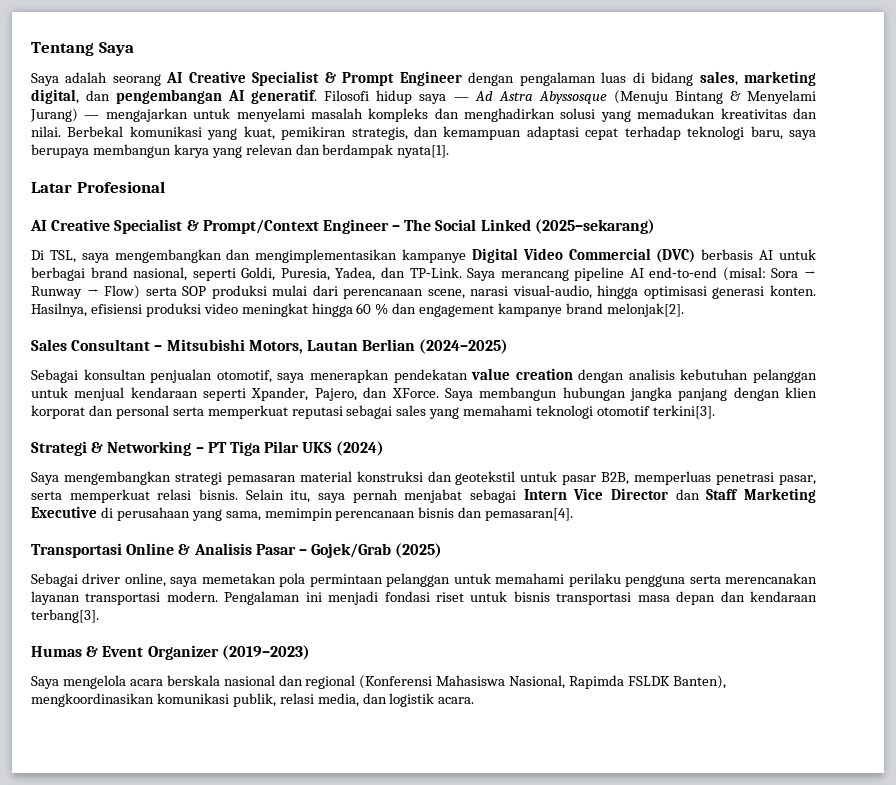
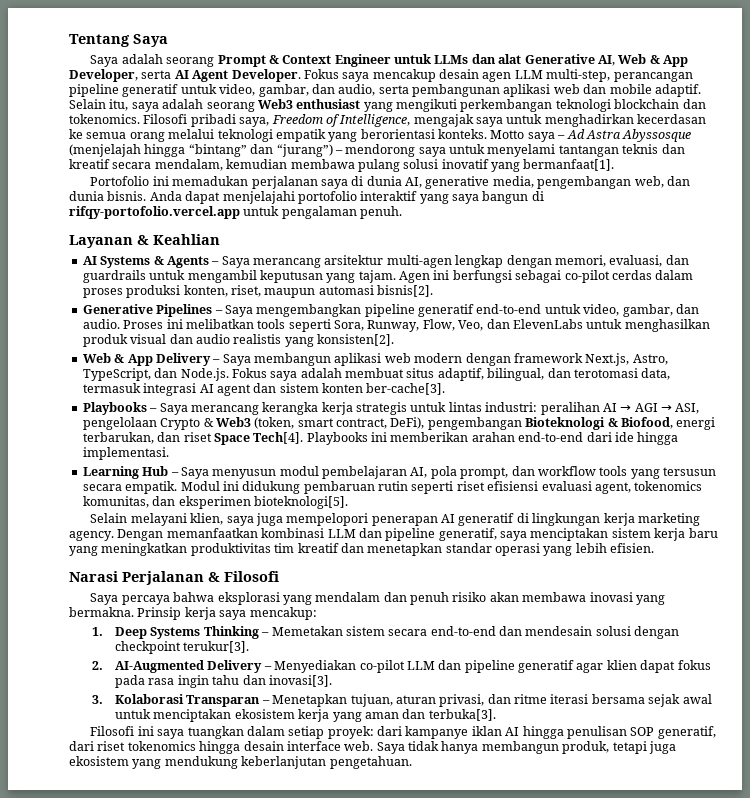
- Saya adalah seorang AI Creative Specialist & Prompt Engineer dengan pengalaman luas di bidang sales, marketing digital, dan pengembangan AI generatif. Filosofi hidup saya — Ad Astra Abyssosque (Menuju Bintang & Menyelami Jurang) — mengajarkan untuk menyelami masalah kompleks dan menghadirkan solusi yang memadukan kreativitas dan nilai. Berbekal komunikasi yang kuat, pemikiran strategis, dan kemampuan adaptasi cepat terhadap teknologi baru, saya berupaya membangun karya yang relevan dan berdampak nyata[1].
- Latar Profesional
- AI Creative Specialist & Prompt/Context Engineer – The Social Linked (2025–sekarang)
- Di TSL, saya mengembangkan dan mengimplementasikan kampanye Digital Video Commercial (DVC) berbasis AI untuk berbagai brand nasional, seperti Goldi, Puresia, Yadea, dan TP‑Link. Saya merancang pipeline AI end‑to‑end (misal: Sora → Runway → Flow) serta SOP produksi mulai dari perencanaan scene, narasi visual‑audio, hingga optimisasi generasi konten. Hasilnya, efisiensi produksi video meningkat hingga 60 % dan engagement kampanye brand melonjak[2].
- Sales Consultant – Mitsubishi Motors, Lautan Berlian (2024–2025)
- Sebagai konsultan penjualan otomotif, saya menerapkan pendekatan value creation dengan analisis kebutuhan pelanggan untuk menjual kendaraan seperti Xpander, Pajero, dan XForce. Saya membangun hubungan jangka panjang dengan klien korporat dan personal serta memperkuat reputasi sebagai sales yang memahami teknologi otomotif terkini[3].
- Strategi & Networking – PT Tiga Pilar UKS (2024)
- Saya mengembangkan strategi pemasaran material konstruksi dan geotekstil untuk pasar B2B, memperluas penetrasi pasar, serta memperkuat relasi bisnis. Selain itu, saya pernah menjabat sebagai Intern Vice Director dan Staff Marketing Executive di perusahaan yang sama, memimpin perencanaan bisnis dan pemasaran[4].
- Transportasi Online & Analisis Pasar – Gojek/Grab (2025)
- Sebagai driver online, saya memetakan pola permintaan pelanggan untuk memahami perilaku pengguna serta merencanakan layanan transportasi modern. Pengalaman ini menjadi fondasi riset untuk bisnis transportasi masa depan dan kendaraan terbang[3].
- Humas & Event Organizer (2019–2023)
- Saya mengelola acara berskala nasional dan regional (Konferensi Mahasiswa Nasional, Rapimda FSLDK Banten), mengkoordinasikan komunikasi publik, relasi media, dan logistik acara.
+ Saya adalah seorang Prompt & Context Engineer untuk LLMs dan alat Generative AI, Web & App Developer, serta AI Agent Developer. Fokus saya mencakup desain agen LLM multi‑step, perancangan pipeline generatif untuk video, gambar, dan audio, serta pembangunan aplikasi web dan mobile adaptif. Selain itu, saya adalah seorang Web3 enthusiast yang mengikuti perkembangan teknologi blockchain dan tokenomics. Filosofi pribadi saya, Freedom of Intelligence, mengajak saya untuk menghadirkan kecerdasan ke semua orang melalui teknologi empatik yang berorientasi konteks. Motto saya – Ad Astra Abyssosque (menjelajah hingga “bintang” dan “jurang”) – mendorong saya untuk menyelami tantangan teknis dan kreatif secara mendalam, kemudian membawa pulang solusi inovatif yang bermanfaat[1].
+ Portofolio ini memadukan perjalanan saya di dunia AI, generative media, pengembangan web, dan dunia bisnis. Anda dapat menjelajahi portofolio interaktif yang saya bangun di rifqy‑portofolio.vercel.app untuk pengalaman penuh.
+ Layanan & Keahlian
+ AI Systems & Agents – Saya merancang arsitektur multi‑agen lengkap dengan memori, evaluasi, dan guardrails untuk mengambil keputusan yang tajam. Agen ini berfungsi sebagai co‑pilot cerdas dalam proses produksi konten, riset, maupun automasi bisnis[2].
+ Generative Pipelines – Saya mengembangkan pipeline generatif end‑to‑end untuk video, gambar, dan audio. Proses ini melibatkan tools seperti Sora, Runway, Flow, Veo, dan ElevenLabs untuk menghasilkan produk visual dan audio realistis yang konsisten[2].
+ Web & App Delivery – Saya membangun aplikasi web modern dengan framework Next.js, Astro, TypeScript, dan Node.js. Fokus saya adalah membuat situs adaptif, bilingual, dan terotomasi data, termasuk integrasi AI agent dan sistem konten ber‑cache[3].
+ Playbooks – Saya merancang kerangka kerja strategis untuk lintas industri: peralihan AI → AGI → ASI, pengelolaan Crypto & Web3 (token, smart contract, DeFi), pengembangan Bioteknologi & Biofood, energi terbarukan, dan riset Space Tech[4]. Playbooks ini memberikan arahan end‑to‑end dari ide hingga implementasi.
+ Learning Hub – Saya menyusun modul pembelajaran AI, pola prompt, dan workflow tools yang tersusun secara empatik. Modul ini didukung pembaruan rutin seperti riset efisiensi evaluasi agent, tokenomics komunitas, dan eksperimen bioteknologi[5].
+ Selain melayani klien, saya juga mempelopori penerapan AI generatif di lingkungan kerja marketing agency. Dengan memanfaatkan kombinasi LLM dan pipeline generatif, saya menciptakan sistem kerja baru yang meningkatkan produktivitas tim kreatif dan menetapkan standar operasi yang lebih efisien.
+ Narasi Perjalanan & Filosofi
+ Saya percaya bahwa eksplorasi yang mendalam dan penuh risiko akan membawa inovasi yang bermakna. Prinsip kerja saya mencakup:
+ 1. Deep Systems Thinking – Memetakan sistem secara end‑to‑end dan mendesain solusi dengan checkpoint terukur[3].
+ 2. AI‑Augmented Delivery – Menyediakan co‑pilot LLM dan pipeline generatif agar klien dapat fokus pada rasa ingin tahu dan inovasi[3].
+ 3. Kolaborasi Transparan – Menetapkan tujuan, aturan privasi, dan ritme iterasi bersama sejak awal untuk menciptakan ekosistem kerja yang aman dan terbuka[3].
+ Filosofi ini saya tuangkan dalam setiap proyek: dari kampanye iklan AI hingga penulisan SOP generatif, dari riset tokenomics hingga desain interface web. Saya tidak hanya membangun produk, tetapi juga ekosistem yang mendukung keberlanjutan pengetahuan.

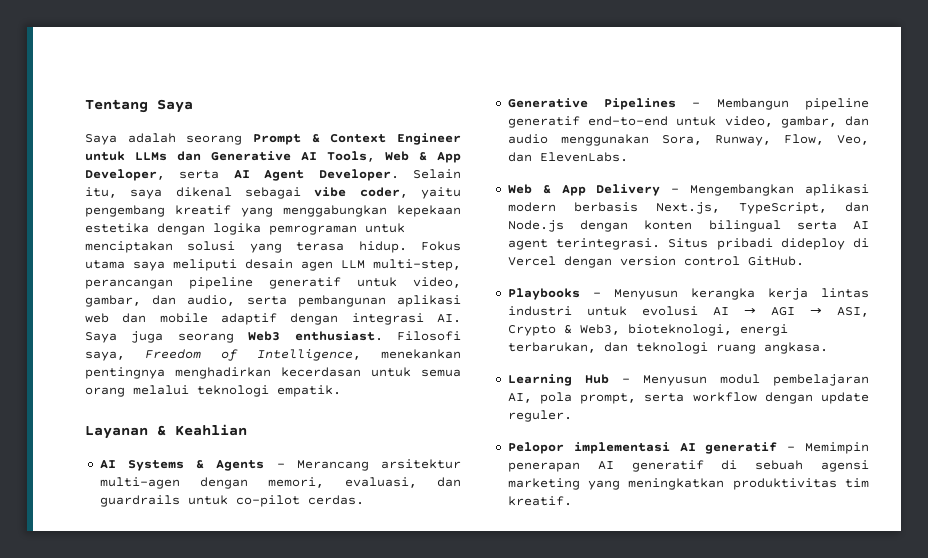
- Saya adalah seorang Prompt & Context Engineer untuk LLMs dan alat Generative AI, Web & App Developer, serta AI Agent Developer.
+ Saya adalah seorang Prompt & Context Engineer untuk LLMs dan Generative AI Tools, Web & App Developer, serta AI Agent Developer.
- Fokus saya mencakup desain agen LLM multi‑step, perancangan pipeline generatif untuk video, gambar, dan audio, serta pembangunan aplikasi web dan mobile adaptif. Selain itu, saya adalah seorang Web3 enthusiast yang mengikuti perkembangan teknologi blockchain dan tokenomics. Filosofi pribadi saya, Freedom of Intelligence, mengajak saya untuk menghadirkan kecerdasan ke semua orang melalui teknologi empatik yang berorientasi konteks. Motto saya – Ad Astra Abyssosque (menjelajah hingga “bintang” dan “jurang”) – mendorong saya untuk menyelami tantangan teknis dan kreatif secara mendalam, kemudian membawa pulang solusi inovatif yang bermanfaat[1].
- Portofolio ini memadukan perjalanan saya di dunia AI, generative media, pengembangan web, dan dunia bisnis. Anda dapat menjelajahi portofolio interaktif yang saya bangun di rifqy‑portofolio.vercel.app untuk pengalaman penuh.
+ Selain itu, saya dikenal sebagai vibe coder, yaitu pengembang kreatif yang menggabungkan kepekaan estetika dengan logika pemrograman untuk menciptakan solusi yang terasa hidup. Fokus utama saya meliputi desain agen LLM multi‑step, perancangan pipeline generatif untuk video, gambar, dan audio, serta pembangunan aplikasi web dan mobile adaptif dengan integrasi AI. Saya juga seorang Web3 enthusiast. Filosofi saya, Freedom of Intelligence, menekankan pentingnya menghadirkan kecerdasan untuk semua orang melalui teknologi empatik.
- AI Systems & Agents – Saya merancang arsitektur multi‑agen lengkap dengan memori, evaluasi, dan guardrails untuk mengambil keputusan yang tajam. Agen ini berfungsi sebagai co‑pilot cerdas dalam proses produksi konten, riset, maupun automasi bisnis[2].
+ AI Systems & Agents – Merancang arsitektur multi‑agen dengan memori, evaluasi, dan guardrails untuk co‑pilot cerdas.
- Generative Pipelines – Saya mengembangkan pipeline generatif end‑to‑end untuk video, gambar, dan audio. Proses ini melibatkan tools seperti Sora, Runway, Flow, Veo, dan ElevenLabs untuk menghasilkan produk visual dan audio realistis yang konsisten[2].
+ Generative Pipelines – Membangun pipeline generatif end‑to‑end untuk video, gambar, dan audio menggunakan Sora, Runway, Flow, Veo, dan ElevenLabs.
- Web & App Delivery – Saya membangun aplikasi web modern dengan framework Next.js, Astro, TypeScript, dan Node.js. Fokus saya adalah membuat situs adaptif, bilingual, dan terotomasi data, termasuk integrasi AI agent dan sistem konten ber‑cache[3].
- Playbooks – Saya merancang kerangka kerja strategis untuk lintas industri: peralihan AI → AGI → ASI, pengelolaan Crypto & Web3 (token, smart contract, DeFi), pengembangan Bioteknologi & Biofood, energi terbarukan, dan riset Space Tech[4]. Playbooks ini memberikan arahan end‑to‑end dari ide hingga implementasi.
+ Web & App Delivery – Mengembangkan aplikasi modern berbasis Next.js, TypeScript, dan Node.js dengan konten bilingual serta AI agent terintegrasi. Situs pribadi dideploy di Vercel dengan version control GitHub.
+ Playbooks – Menyusun kerangka kerja lintas industri untuk evolusi AI → AGI → ASI, Crypto & Web3, bioteknologi, energi terbarukan, dan teknologi ruang angkasa.
- Learning Hub – Saya menyusun modul pembelajaran AI, pola prompt, dan workflow tools yang tersusun secara empatik. Modul ini didukung pembaruan rutin seperti riset efisiensi evaluasi agent, tokenomics komunitas, dan eksperimen bioteknologi[5].
- Selain melayani klien, saya juga mempelopori penerapan AI generatif di lingkungan kerja marketing agency. Dengan memanfaatkan kombinasi LLM dan pipeline generatif, saya menciptakan sistem kerja baru yang meningkatkan produktivitas tim kreatif dan menetapkan standar operasi yang lebih efisien.
- Narasi Perjalanan & Filosofi
- Saya percaya bahwa eksplorasi yang mendalam dan penuh risiko akan membawa inovasi yang bermakna. Prinsip kerja saya mencakup:
- 1. Deep Systems Thinking – Memetakan sistem secara end‑to‑end dan mendesain solusi dengan checkpoint terukur[3].
- 2. AI‑Augmented Delivery – Menyediakan co‑pilot LLM dan pipeline generatif agar klien dapat fokus pada rasa ingin tahu dan inovasi[3].
- 3. Kolaborasi Transparan – Menetapkan tujuan, aturan privasi, dan ritme iterasi bersama sejak awal untuk menciptakan ekosistem kerja yang aman dan terbuka[3].
- Filosofi ini saya tuangkan dalam setiap proyek: dari kampanye iklan AI hingga penulisan SOP generatif, dari riset tokenomics hingga desain interface web. Saya tidak hanya membangun produk, tetapi juga ekosistem yang mendukung keberlanjutan pengetahuan.
+ Learning Hub – Menyusun modul pembelajaran AI, pola prompt, serta workflow dengan update reguler.
+ Pelopor implementasi AI generatif – Memimpin penerapan AI generatif di sebuah agensi marketing yang meningkatkan produktivitas tim kreatif.

